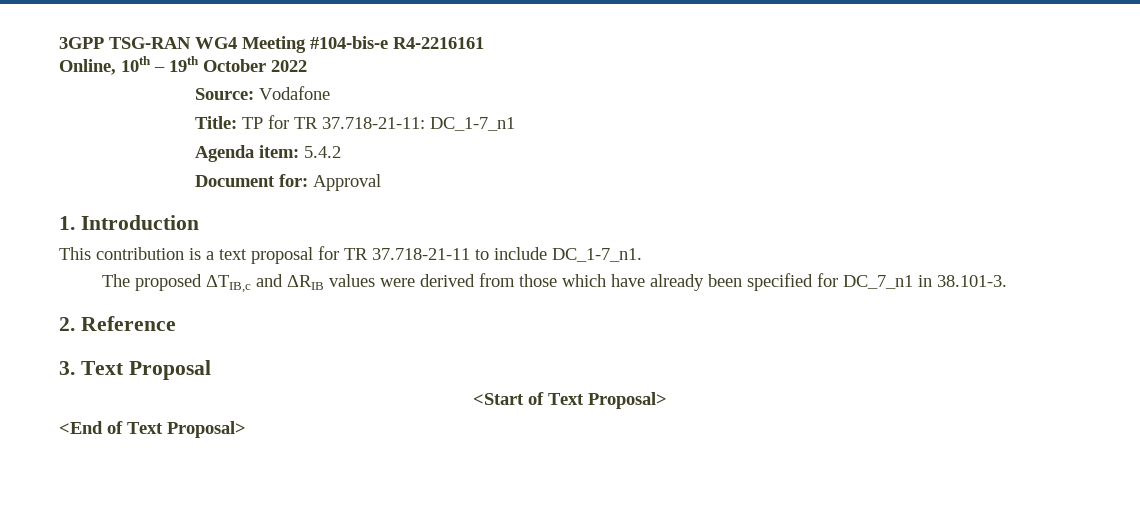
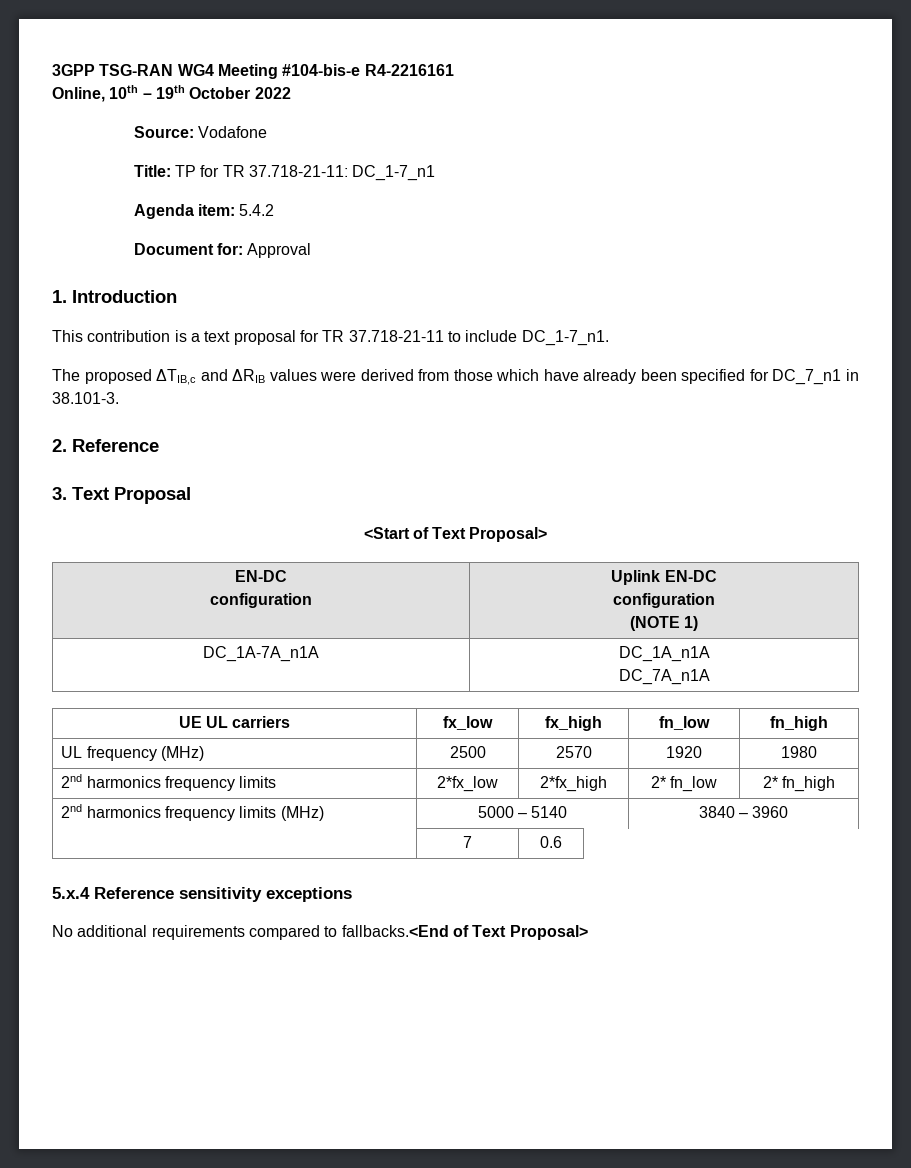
  <Start of Text Proposal>
- <End of Text Proposal>
+ EN-DC
+ configuration | Uplink EN-DC
+ configuration
+ (NOTE 1)
+ DC_1A-7A_n1A | DC_1A_n1A
+ DC_7A_n1A
+ UE UL carriers | fx_low | fx_high | fn_low | fn_high
+ UL frequency (MHz) | 2500 | 2570 | 1920 | 1980
+ 2nd harmonics frequency limits | 2*fx_low | 2*fx_high | 2* fn_low | 2* fn_high
+ 2nd harmonics frequency limits (MHz) | 5000 – 5140 | 3840 – 3960
+ | 7 | 0.6
+ 5.x.4 Reference sensitivity exceptions
+ No additional requirements compared to fallbacks.<End of Text Proposal>

